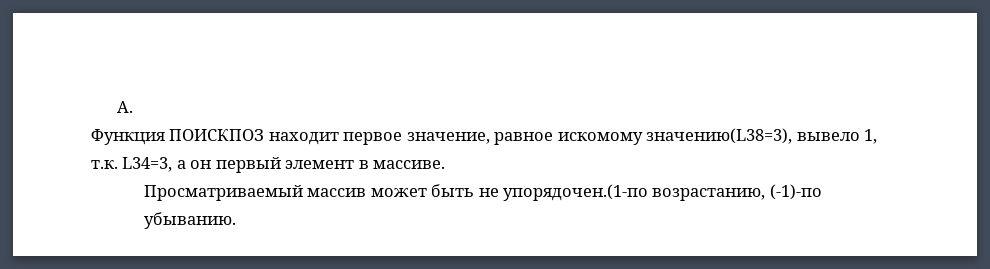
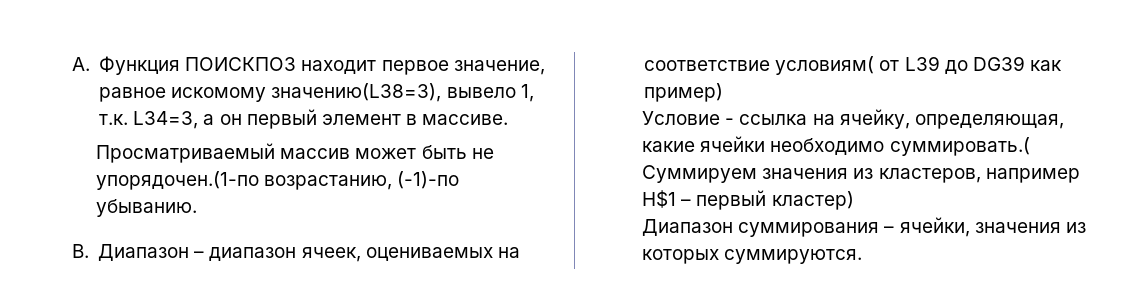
- A.
- Функция ПОИСКПОЗ находит первое значение, равное искомому значению(L38=3), вывело 1, т.к. L34=3, а он первый элемент в массиве.
+ A. Функция ПОИСКПОЗ находит первое значение, равное искомому значению(L38=3), вывело 1, т.к. L34=3, а он первый элемент в массиве.
+ B. Диапазон – диапазон ячеек, оцениваемых на соответствие условиям( от L39 до DG39 как пример)
+ Условие - ссылка на ячейку, определяющая, какие ячейки необходимо суммировать.( Суммируем значения из кластеров, например H$1 – первый кластер)
+ Диапазон суммирования – ячейки, значения из которых суммируются.

